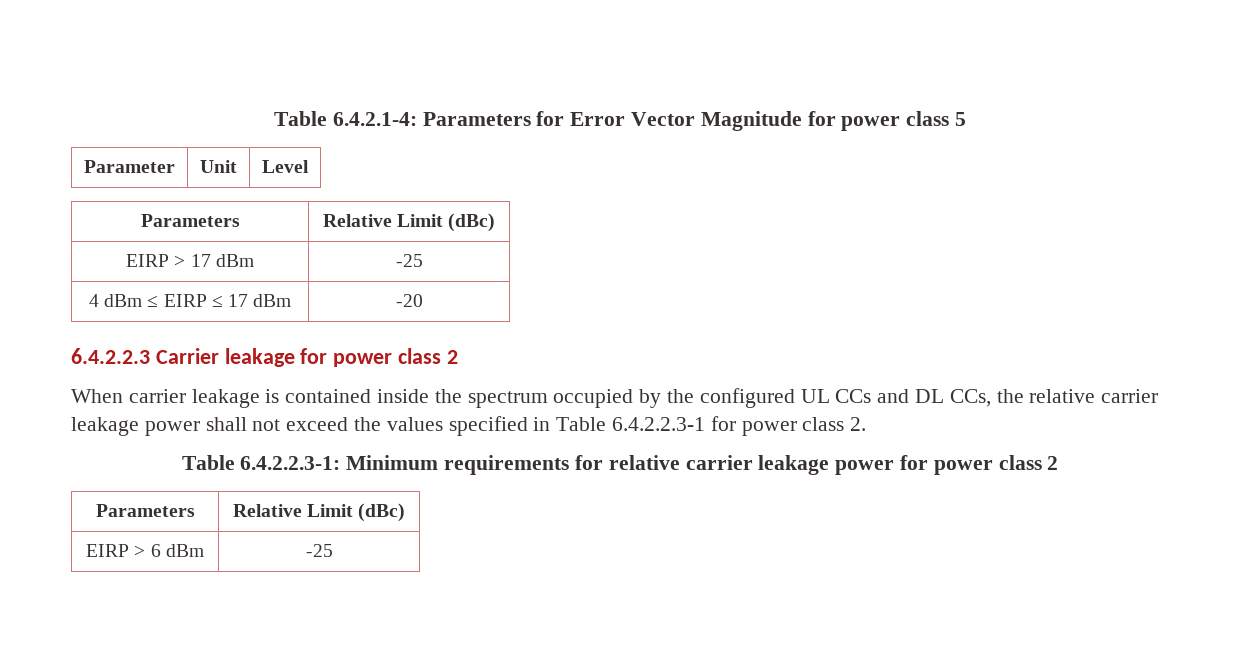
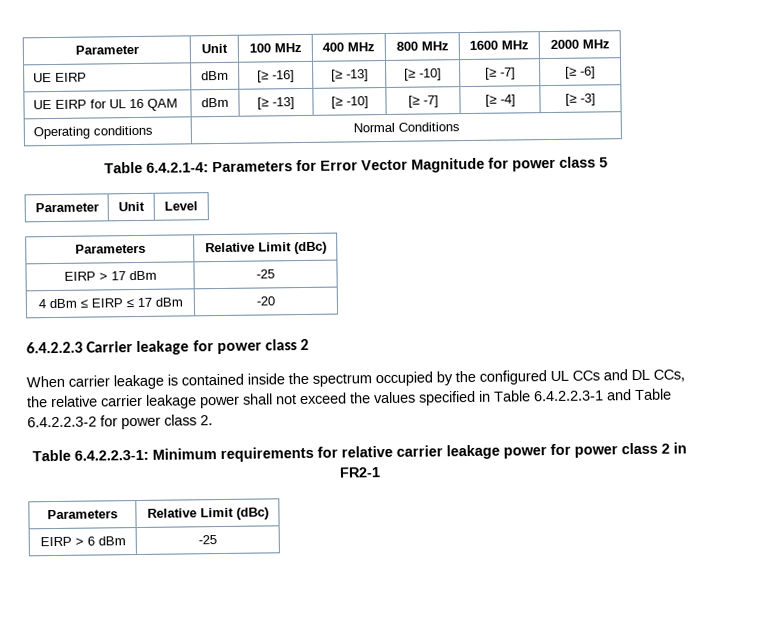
+ Parameter | Unit | 100 MHz | 400 MHz | 800 MHz | 1600 MHz | 2000 MHz
+ UE EIRP | dBm | [≥ -16] | [≥ -13] | [≥ -10] | [≥ -7] | [≥ -6]
+ UE EIRP for UL 16 QAM | dBm | [≥ -13] | [≥ -10] | [≥ -7] | [≥ -4] | [≥ -3]
+ Operating conditions | Normal Conditions
- When carrier leakage is contained inside the spectrum occupied by the configured UL CCs and DL CCs, the relative carrier leakage power shall not exceed the values specified in Table 6.4.2.2.3-1 for power class 2.
+ When carrier leakage is contained inside the spectrum occupied by the configured UL CCs and DL CCs, the relative carrier leakage power shall not exceed the values specified in Table 6.4.2.2.3-1 and Table 6.4.2.2.3-2 for power class 2.
- Table 6.4.2.2.3-1: Minimum requirements for relative carrier leakage power for power class 2
+ Table 6.4.2.2.3-1: Minimum requirements for relative carrier leakage power for power class 2 in FR2-1

